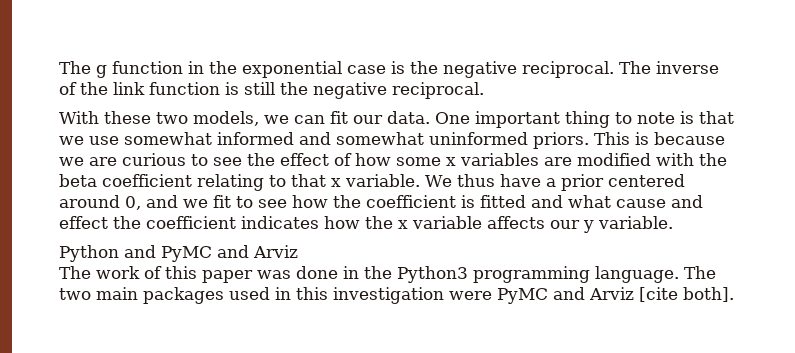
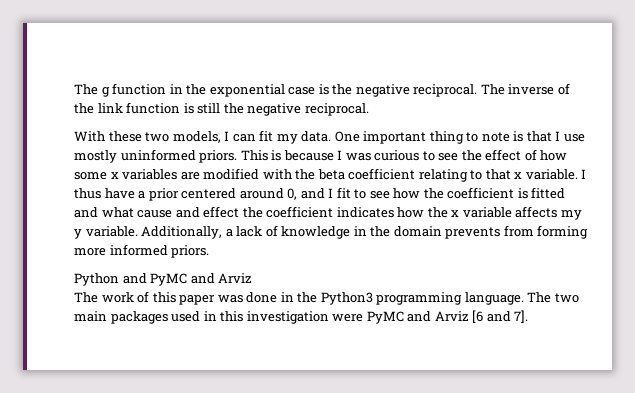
- With these two models, we can fit our data.
+ With these two models, I can fit my data.
- One important thing to note is that we use somewhat informed and somewhat uninformed priors.
+ One important thing to note is that I use mostly uninformed priors.
- This is because we are curious to see the effect of how some x variables are modified with the beta coefficient relating to that x variable.
+ This is because I was curious to see the effect of how some x variables are modified with the beta coefficient relating to that x variable.
- We thus have a prior centered around 0, and we fit to see how the coefficient is fitted and what cause and effect the coefficient indicates how the x variable affects our y variable.
+ I thus have a prior centered around 0, and I fit to see how the coefficient is fitted and what cause and effect the coefficient indicates how the x variable affects my y variable. Additionally, a lack of knowledge in the domain prevents from forming more informed priors.
- The two main packages used in this investigation were PyMC and Arviz [cite both].
+ The two main packages used in this investigation were PyMC and Arviz [6 and 7].

